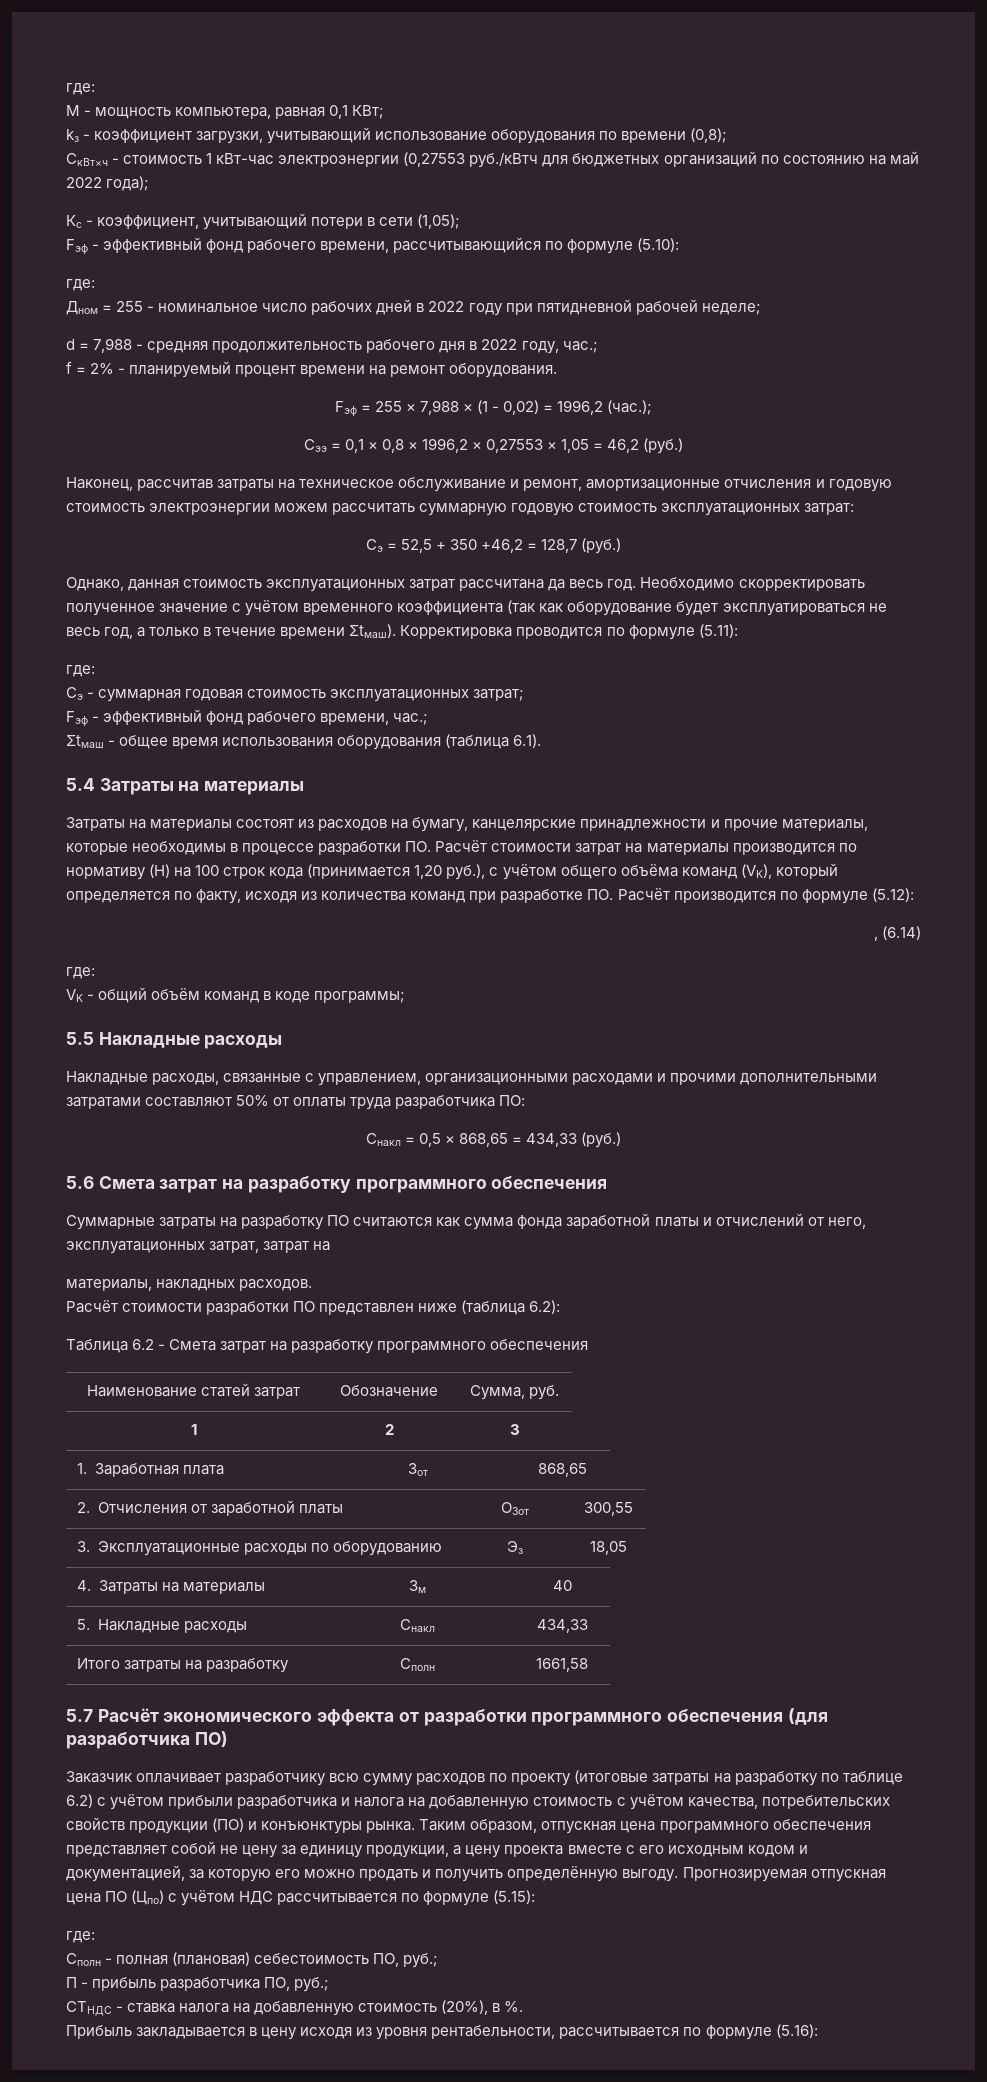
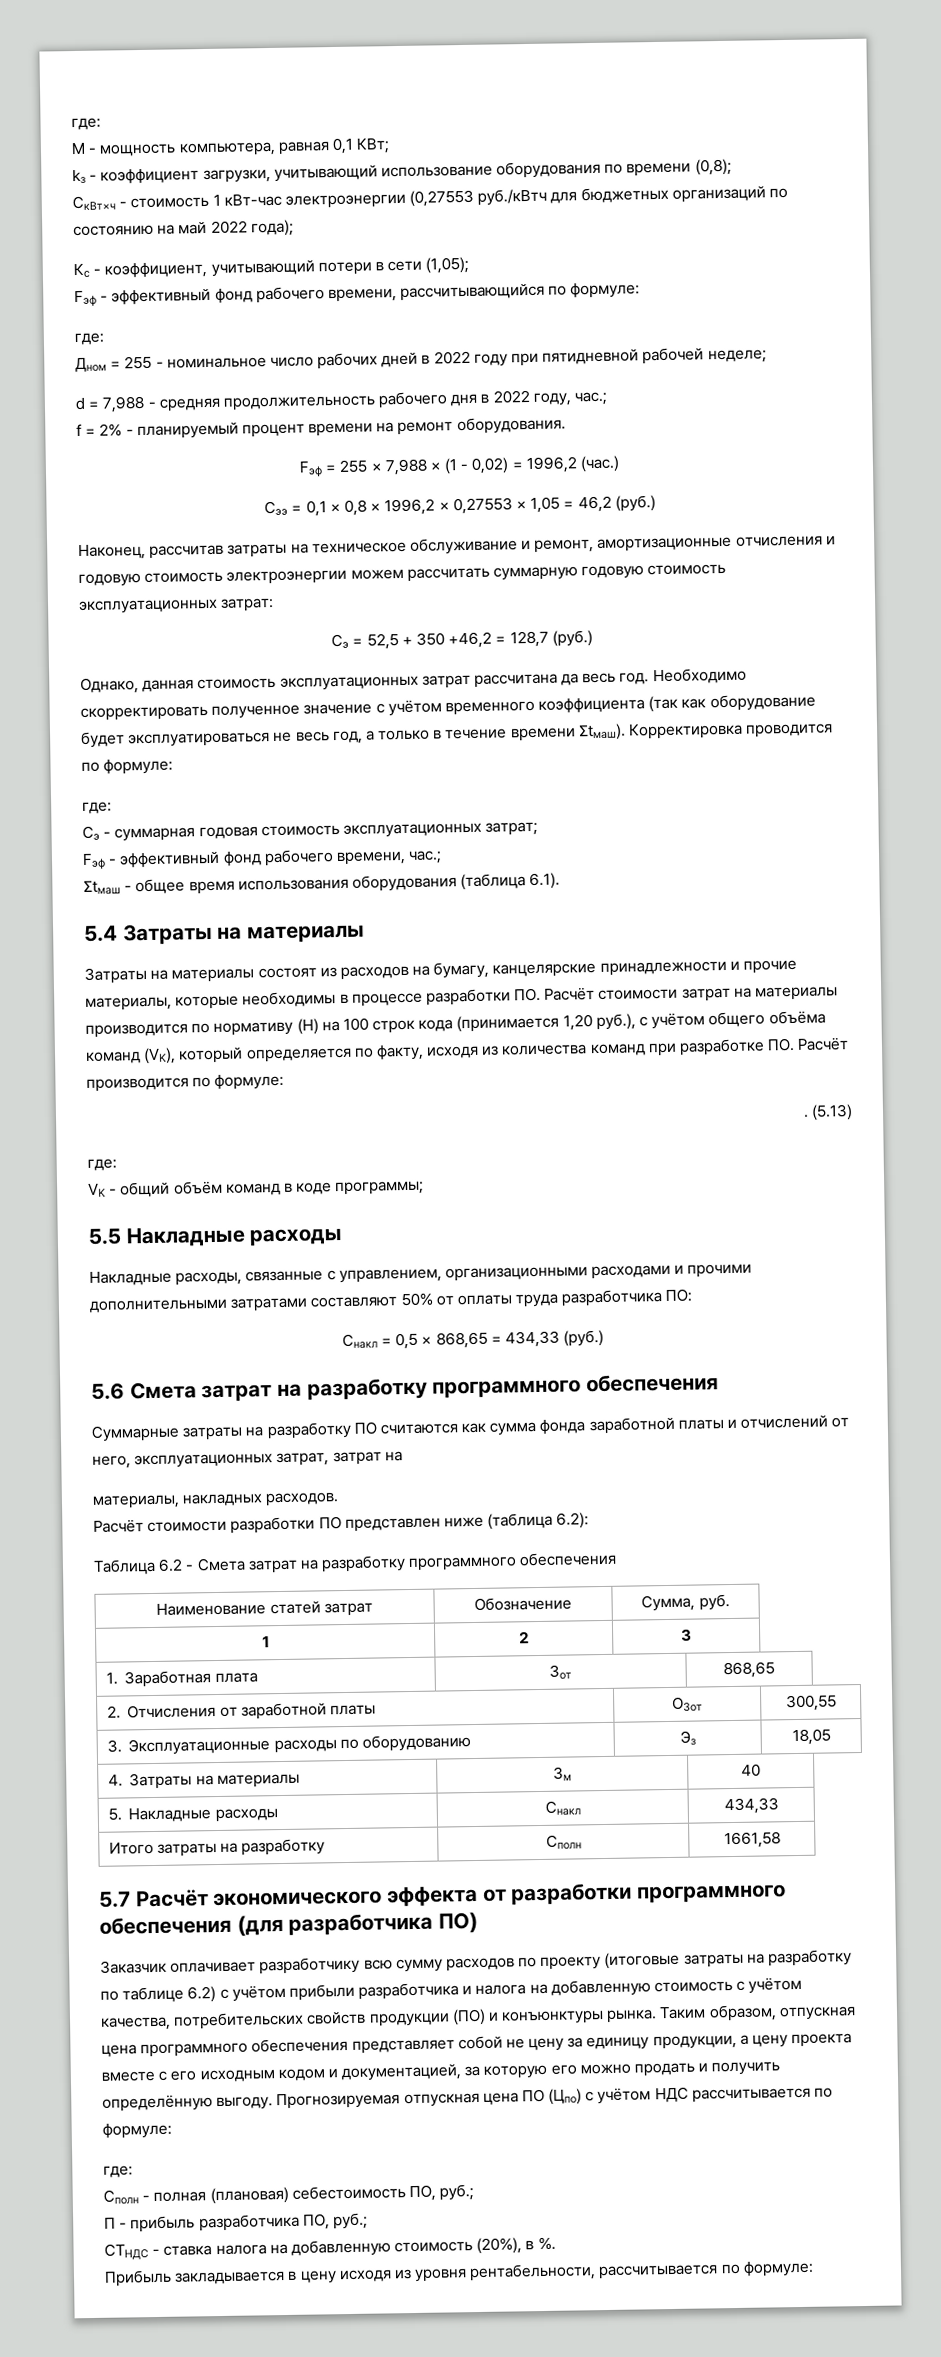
- Fэф - эффективный фонд рабочего времени, рассчитывающийся по формуле (5.10):
+ Fэф - эффективный фонд рабочего времени, рассчитывающийся по формуле:
- Fэф = 255 × 7,988 × (1 - 0,02) = 1996,2 (час.);
+ Fэф = 255 × 7,988 × (1 - 0,02) = 1996,2 (час.)
- Корректировка проводится по формуле (5.11):
+ Корректировка проводится по формуле:
- Затраты на материалы состоят из расходов на бумагу, канцелярские принадлежности и прочие материалы, которые необходимы в процессе разработки ПО. Расчёт стоимости затрат на материалы производится по нормативу (Н) на 100 строк кода (принимается 1,20 руб.), с учётом общего объёма команд (VK), который определяется по факту, исходя из количества команд при разработке ПО. Расчёт производится по формуле (5.12):
- , (6.14)
+ Затраты на материалы состоят из расходов на бумагу, канцелярские принадлежности и прочие материалы, которые необходимы в процессе разработки ПО. Расчёт стоимости затрат на материалы производится по нормативу (Н) на 100 строк кода (принимается 1,20 руб.), с учётом общего объёма команд (VK), который определяется по факту, исходя из количества команд при разработке ПО. Расчёт производится по формуле:
+ . (5.13)
- Прогнозируемая отпускная цена ПО (Цпо) с учётом НДС рассчитывается по формуле (5.15):
+ Прогнозируемая отпускная цена ПО (Цпо) с учётом НДС рассчитывается по формуле:
- Прибыль закладывается в цену исходя из уровня рентабельности, рассчитывается по формуле (5.16):
+ Прибыль закладывается в цену исходя из уровня рентабельности, рассчитывается по формуле:

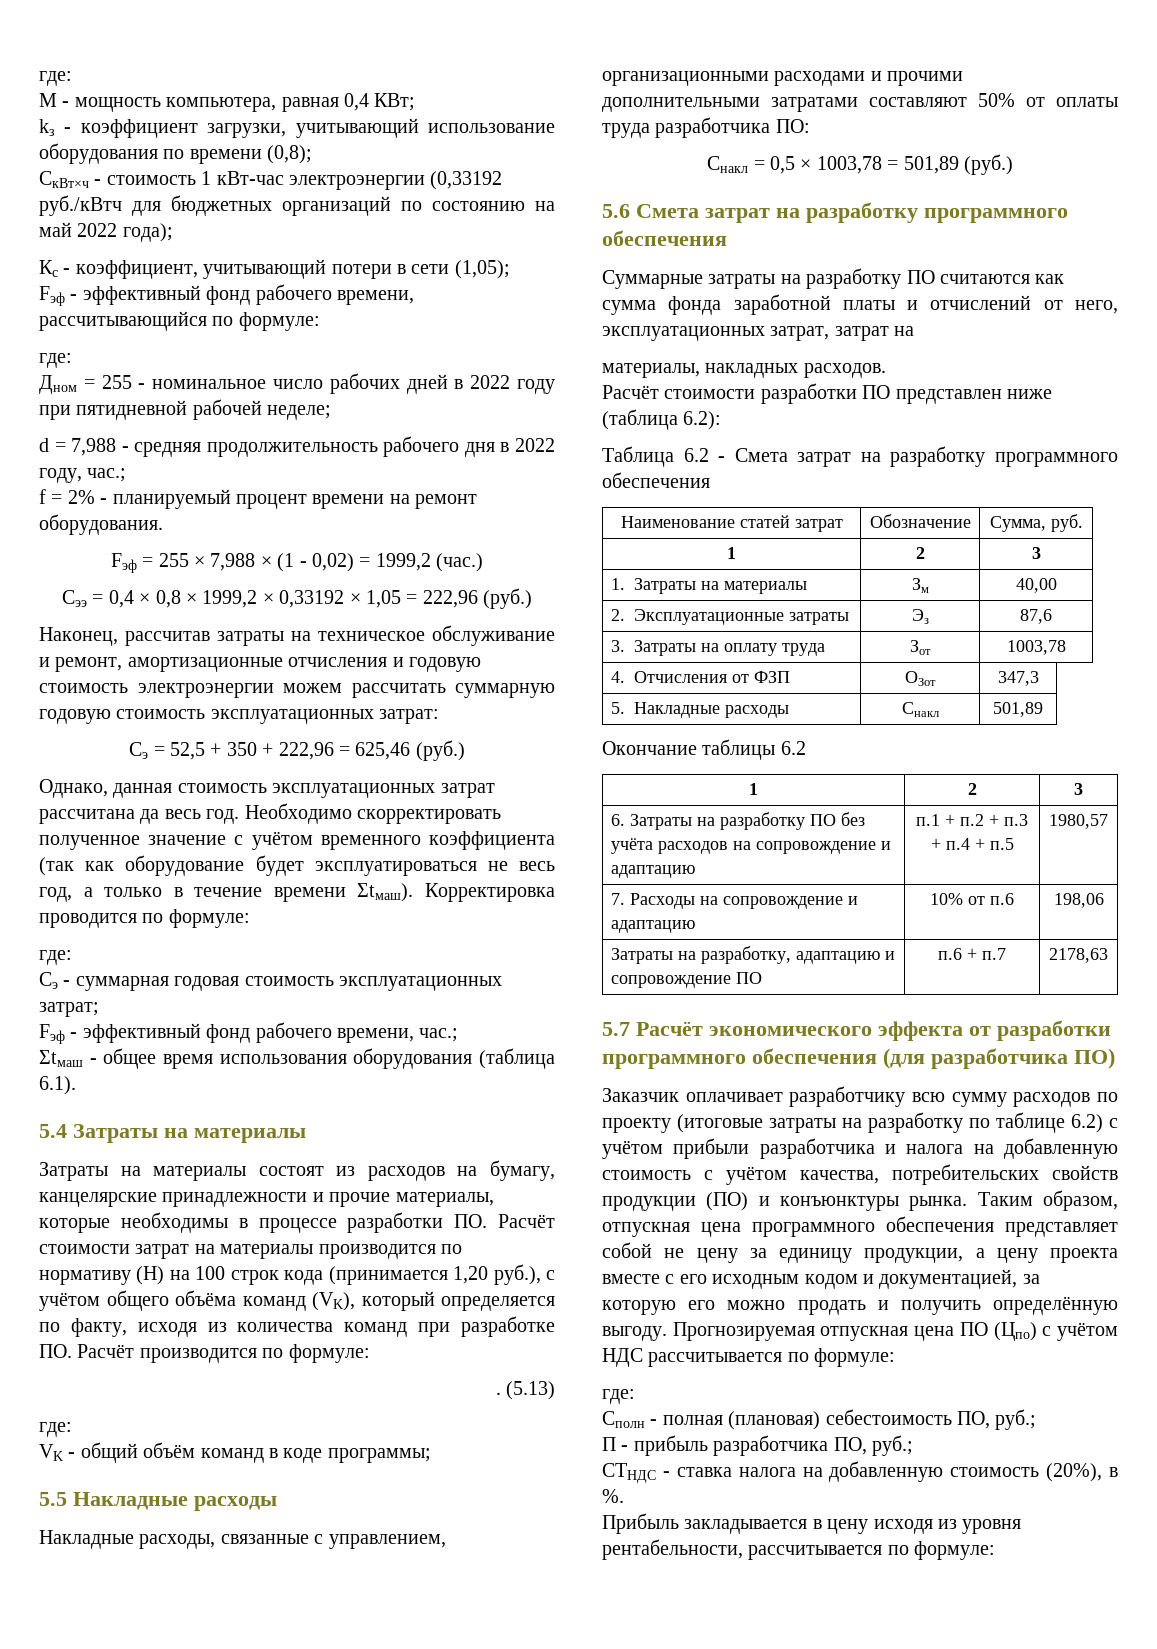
- М - мощность компьютера, равная 0,1 КВт;
+ М - мощность компьютера, равная 0,4 КВт;
- СкВт×ч - стоимость 1 кВт-час электроэнергии (0,27553 руб./кВтч для бюджетных организаций по состоянию на май 2022 года);
+ СкВт×ч - стоимость 1 кВт-час электроэнергии (0,33192 руб./кВтч для бюджетных организаций по состоянию на май 2022 года);
- Fэф = 255 × 7,988 × (1 - 0,02) = 1996,2 (час.)
+ Fэф = 255 × 7,988 × (1 - 0,02) = 1999,2 (час.)
- Сээ = 0,1 × 0,8 × 1996,2 × 0,27553 × 1,05 = 46,2 (руб.)
+ Сээ = 0,4 × 0,8 × 1999,2 × 0,33192 × 1,05 = 222,96 (руб.)
- Сэ = 52,5 + 350 +46,2 = 128,7 (руб.)
+ Сэ = 52,5 + 350 + 222,96 = 625,46 (руб.)
- Снакл = 0,5 × 868,65 = 434,33 (руб.)
+ Снакл = 0,5 × 1003,78 = 501,89 (руб.)
- 1. Заработная плата | Зот | 868,65
- 2. Отчисления от заработной платы | ОЗот | 300,55
- 3. Эксплуатационные расходы по оборудованию | Эз | 18,05
- 4. Затраты на материалы | Зм | 40
- 5. Накладные расходы | Снакл | 434,33
- Итого затраты на разработку | Сполн | 1661,58
+ 1. Затраты на материалы | Зм | 40,00
+ 2. Эксплуатационные затраты | Эз | 87,6
+ 3. Затраты на оплату труда | Зот | 1003,78
+ 4. Отчисления от ФЗП | ОЗот | 347,3
+ 5. Накладные расходы | Снакл | 501,89
+ Окончание таблицы 6.2
+ 1 | 2 | 3
+ 6. Затраты на разработку ПО без учёта расходов на сопровождение и адаптацию | п.1 + п.2 + п.3 + п.4 + п.5 | 1980,57
+ 7. Расходы на сопровождение и адаптацию | 10% от п.6 | 198,06
+ Затраты на разработку, адаптацию и сопровождение ПО | п.6 + п.7 | 2178,63

